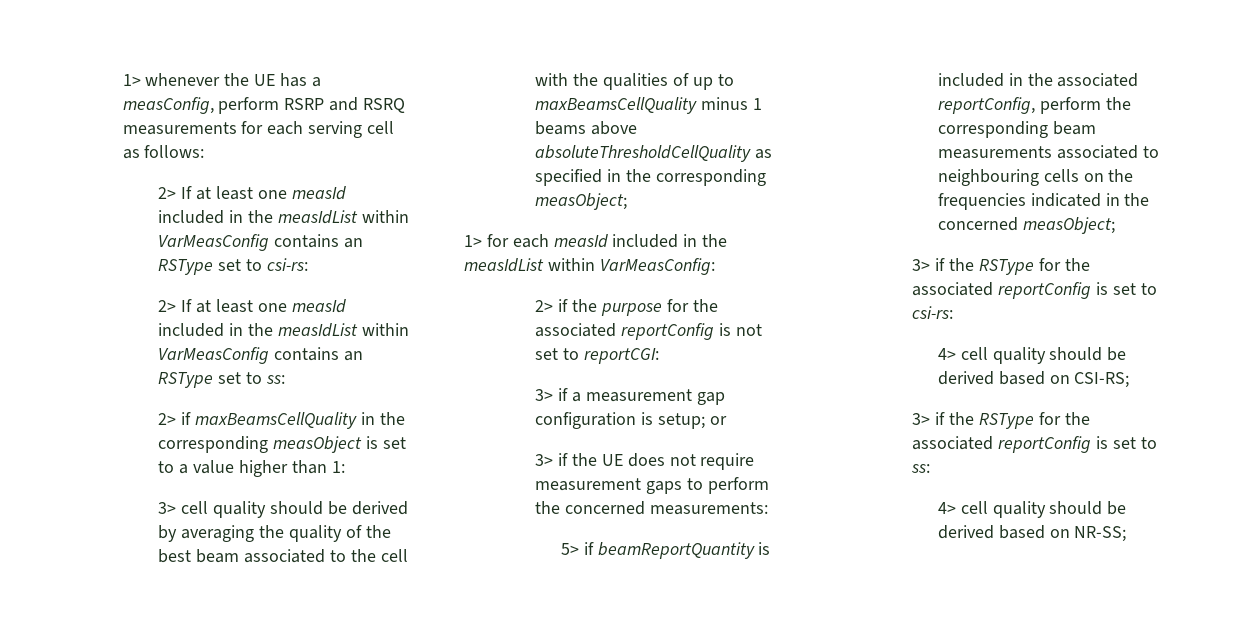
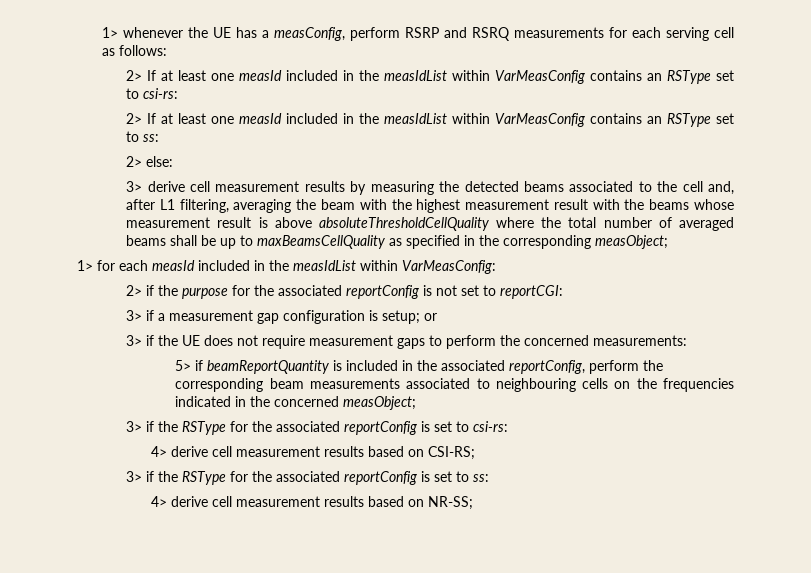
- 2> if maxBeamsCellQuality in the corresponding measObject is set to a value higher than 1:
- 3> cell quality should be derived by averaging the quality of the best beam associated to the cell with the qualities of up to maxBeamsCellQuality minus 1 beams above absoluteThresholdCellQuality as specified in the corresponding measObject;
+ 2> else:
+ 3> derive cell measurement results by measuring the detected beams associated to the cell and, after L1 filtering, averaging the beam with the highest measurement result with the beams whose measurement result is above absoluteThresholdCellQuality where the total number of averaged beams shall be up to maxBeamsCellQuality as specified in the corresponding measObject;
- 4> cell quality should be derived based on CSI-RS;
+ 4> derive cell measurement results based on CSI-RS;
- 4> cell quality should be derived based on NR-SS;
+ 4> derive cell measurement results based on NR-SS;

